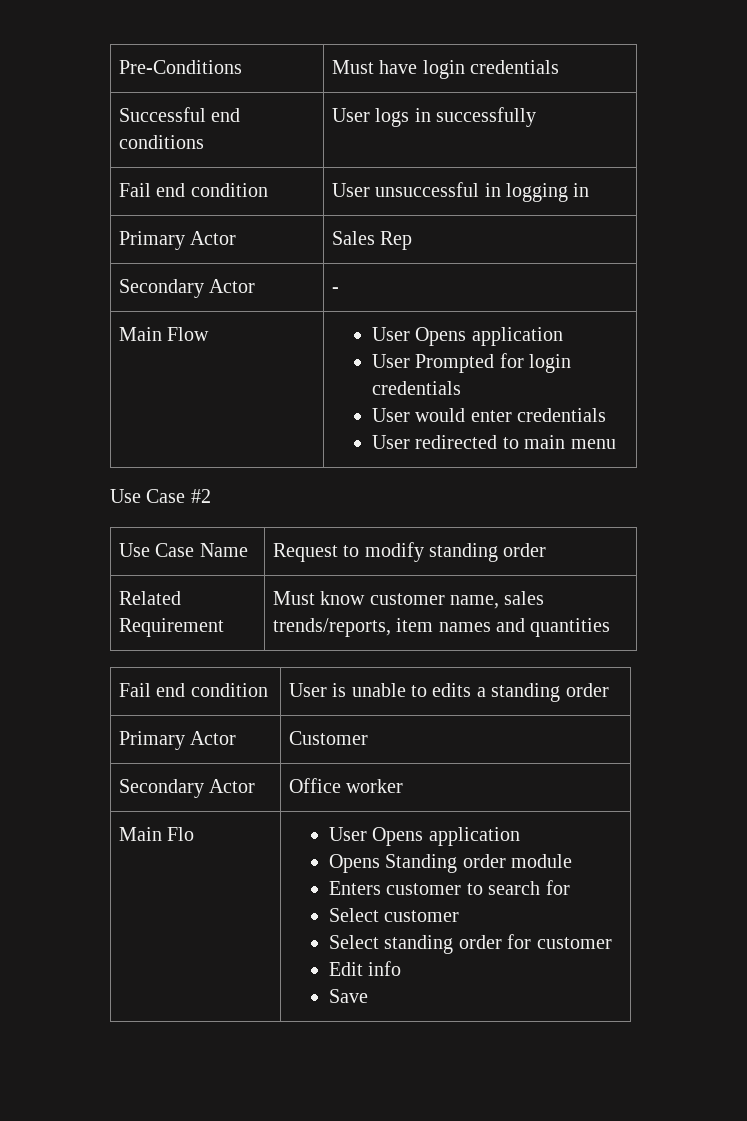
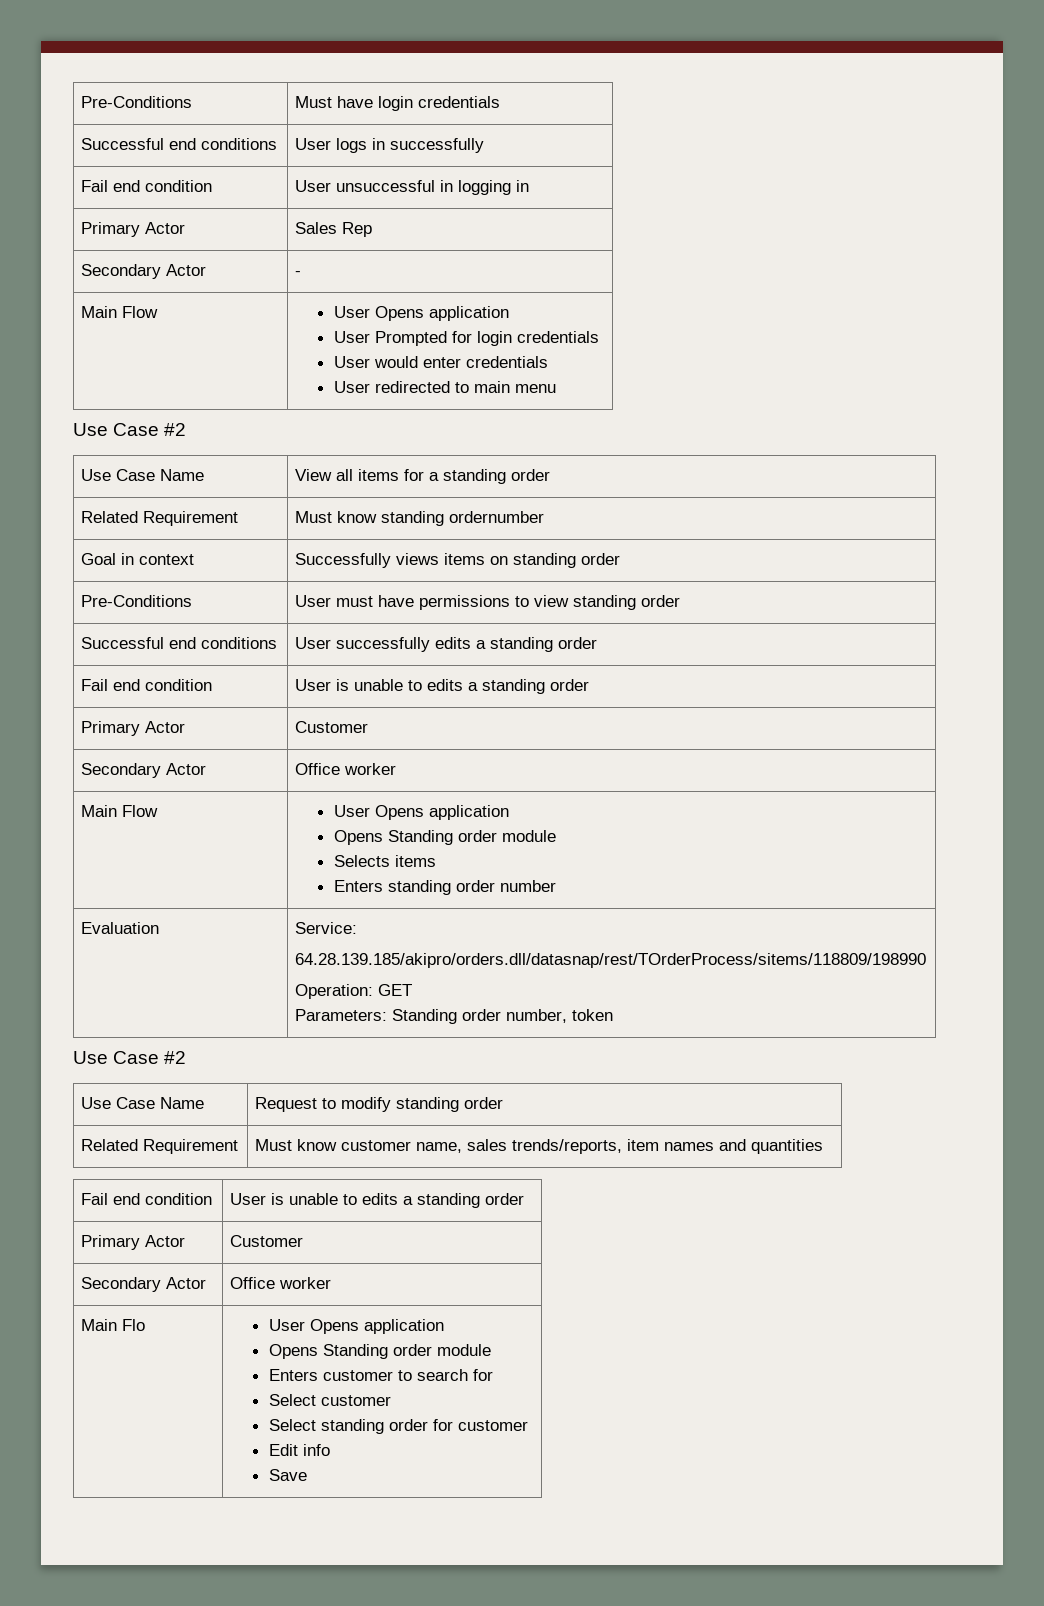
+ Use Case Name | View all items for a standing order
+ Related Requirement | Must know standing ordernumber
+ Goal in context | Successfully views items on standing order
+ Pre-Conditions | User must have permissions to view standing order
+ Successful end conditions | User successfully edits a standing order
+ Fail end condition | User is unable to edits a standing order
+ Primary Actor | Customer
+ Secondary Actor | Office worker
+ Main Flow | User Opens application
+ Opens Standing order module
+ Selects items
+ Enters standing order number
+ Evaluation | Service:
+ 64.28.139.185/akipro/orders.dll/datasnap/rest/TOrderProcess/sitems/118809/198990
+ Operation: GET
+ Parameters: Standing order number, token
+ Use Case #2

